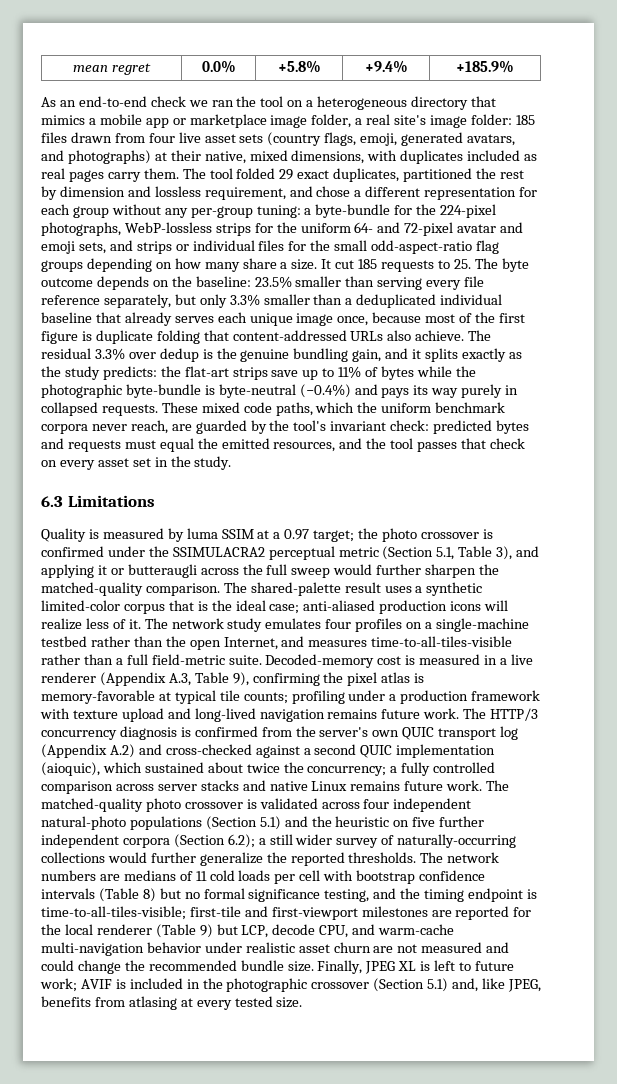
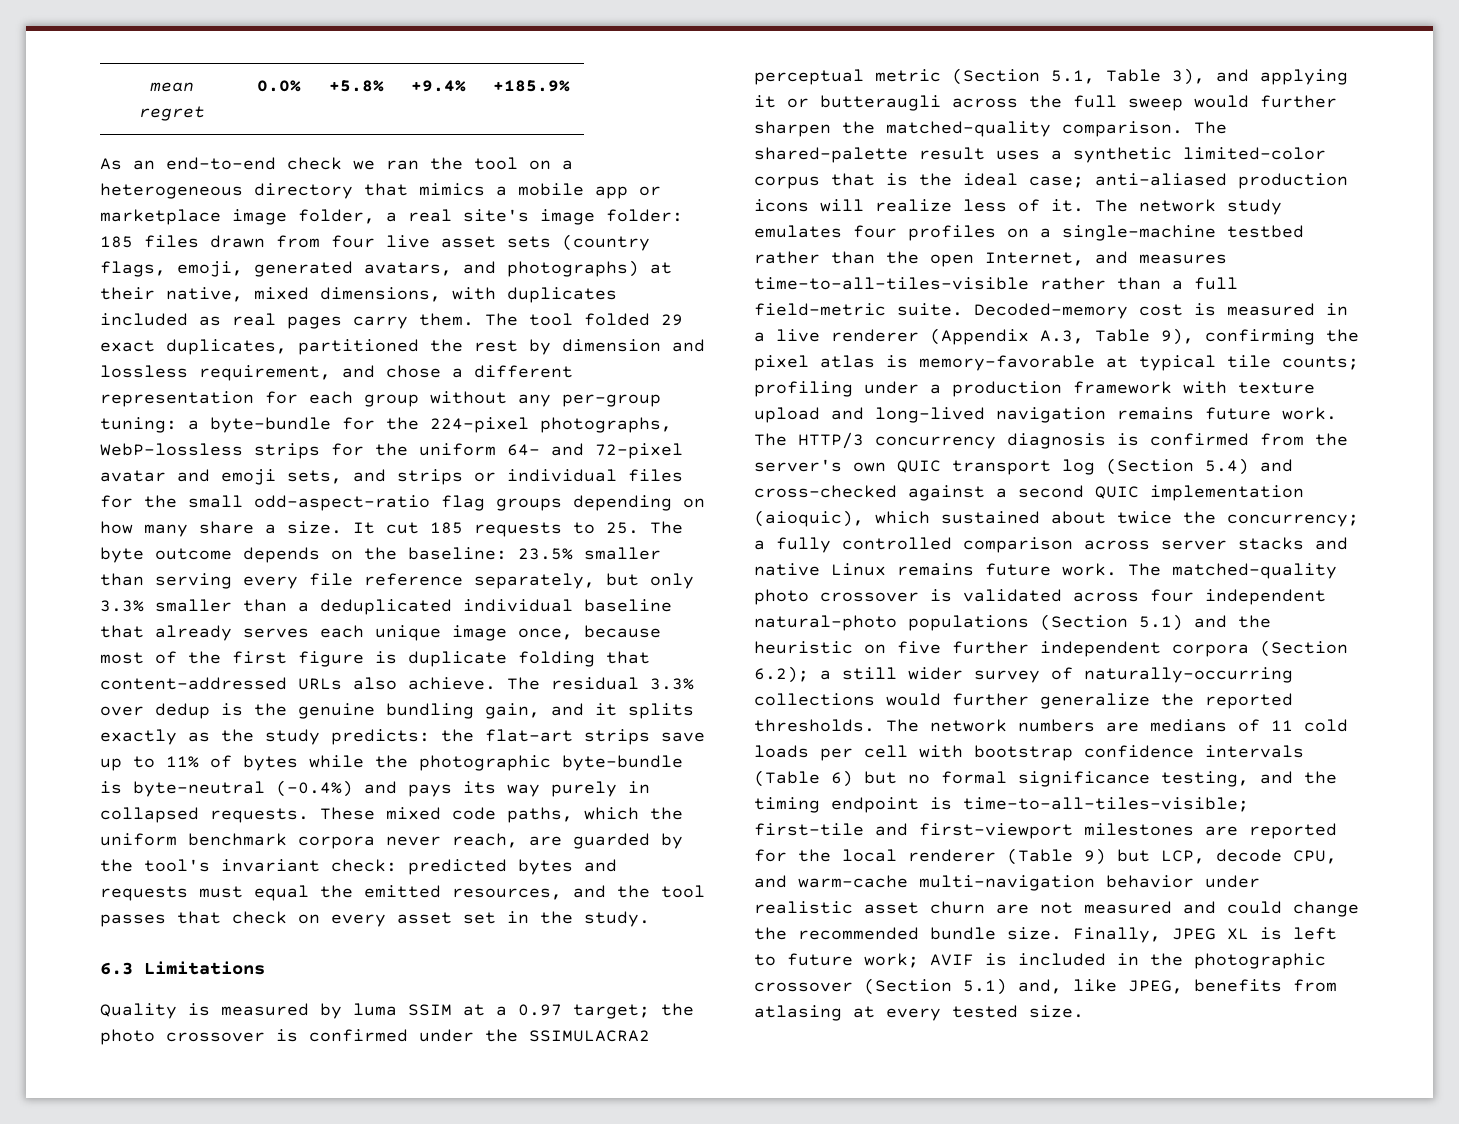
- The HTTP/3 concurrency diagnosis is confirmed from the server's own QUIC transport log (Appendix A.2) and cross-checked against a second QUIC implementation (aioquic), which sustained about twice the concurrency; a fully controlled comparison across server stacks and native Linux remains future work.
+ The HTTP/3 concurrency diagnosis is confirmed from the server's own QUIC transport log (Section 5.4) and cross-checked against a second QUIC implementation (aioquic), which sustained about twice the concurrency; a fully controlled comparison across server stacks and native Linux remains future work.
- The network numbers are medians of 11 cold loads per cell with bootstrap confidence intervals (Table 8) but no formal significance testing, and the timing endpoint is time-to-all-tiles-visible;
+ The network numbers are medians of 11 cold loads per cell with bootstrap confidence intervals (Table 6) but no formal significance testing, and the timing endpoint is time-to-all-tiles-visible;

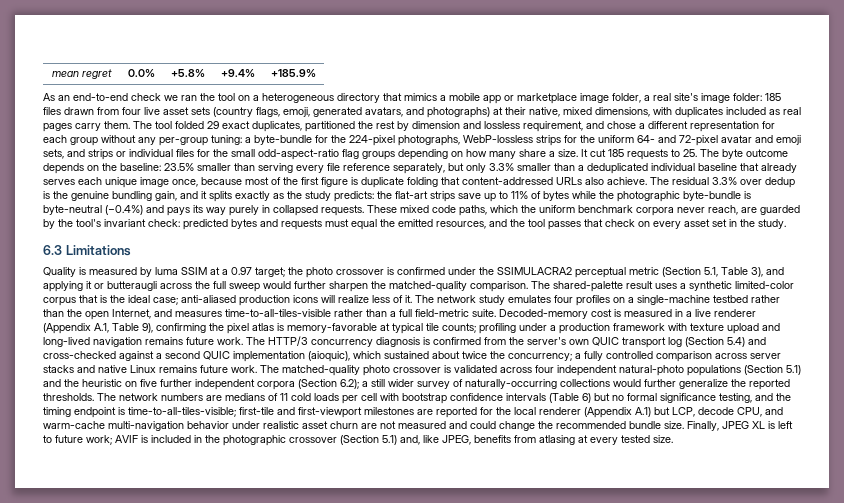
- Decoded-memory cost is measured in a live renderer (Appendix A.3, Table 9), confirming the pixel atlas is memory-favorable at typical tile counts; profiling under a production framework with texture upload and long-lived navigation remains future work.
+ Decoded-memory cost is measured in a live renderer (Appendix A.1, Table 9), confirming the pixel atlas is memory-favorable at typical tile counts; profiling under a production framework with texture upload and long-lived navigation remains future work.
- The network numbers are medians of 11 cold loads per cell with bootstrap confidence intervals (Table 6) but no formal significance testing, and the timing endpoint is time-to-all-tiles-visible; first-tile and first-viewport milestones are reported for the local renderer (Table 9) but LCP, decode CPU, and warm-cache multi-navigation behavior under realistic asset churn are not measured and could change the recommended bundle size.
+ The network numbers are medians of 11 cold loads per cell with bootstrap confidence intervals (Table 6) but no formal significance testing, and the timing endpoint is time-to-all-tiles-visible; first-tile and first-viewport milestones are reported for the local renderer (Appendix A.1) but LCP, decode CPU, and warm-cache multi-navigation behavior under realistic asset churn are not measured and could change the recommended bundle size.

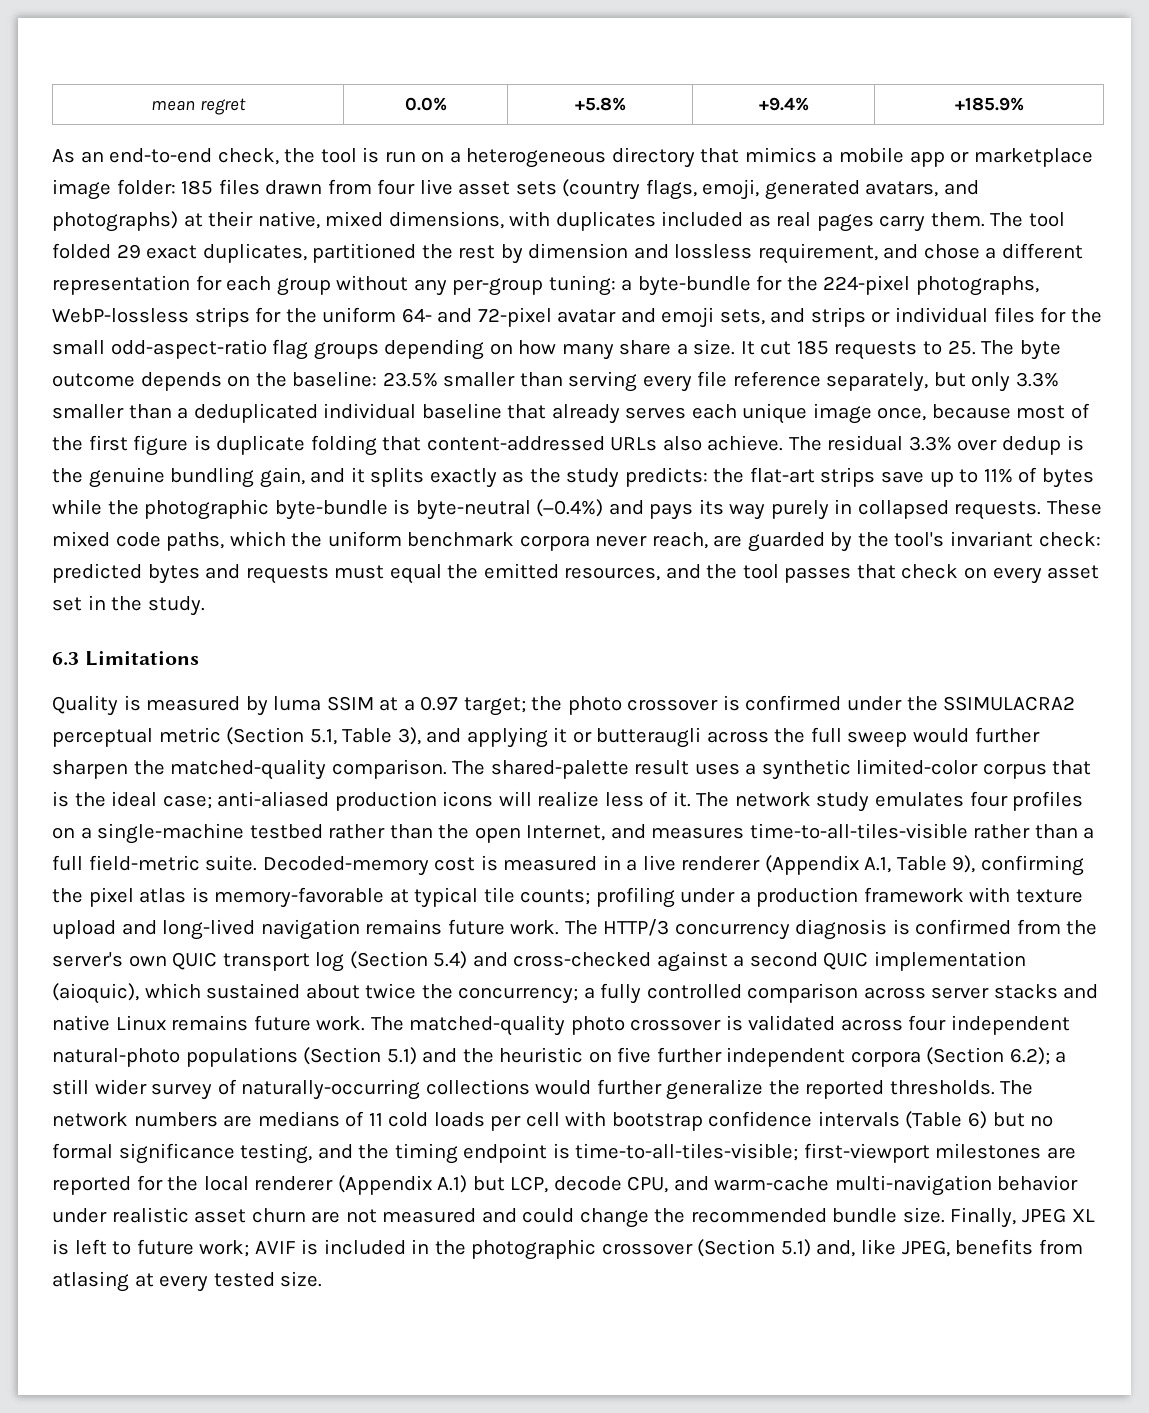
- As an end-to-end check we ran the tool on a heterogeneous directory that mimics a mobile app or marketplace image folder, a real site's image folder: 185 files drawn from four live asset sets (country flags, emoji, generated avatars, and photographs) at their native, mixed dimensions, with duplicates included as real pages carry them.
+ As an end-to-end check, the tool is run on a heterogeneous directory that mimics a mobile app or marketplace image folder: 185 files drawn from four live asset sets (country flags, emoji, generated avatars, and photographs) at their native, mixed dimensions, with duplicates included as real pages carry them.
- The network numbers are medians of 11 cold loads per cell with bootstrap confidence intervals (Table 6) but no formal significance testing, and the timing endpoint is time-to-all-tiles-visible; first-tile and first-viewport milestones are reported for the local renderer (Appendix A.1) but LCP, decode CPU, and warm-cache multi-navigation behavior under realistic asset churn are not measured and could change the recommended bundle size.
+ The network numbers are medians of 11 cold loads per cell with bootstrap confidence intervals (Table 6) but no formal significance testing, and the timing endpoint is time-to-all-tiles-visible; first-viewport milestones are reported for the local renderer (Appendix A.1) but LCP, decode CPU, and warm-cache multi-navigation behavior under realistic asset churn are not measured and could change the recommended bundle size.

